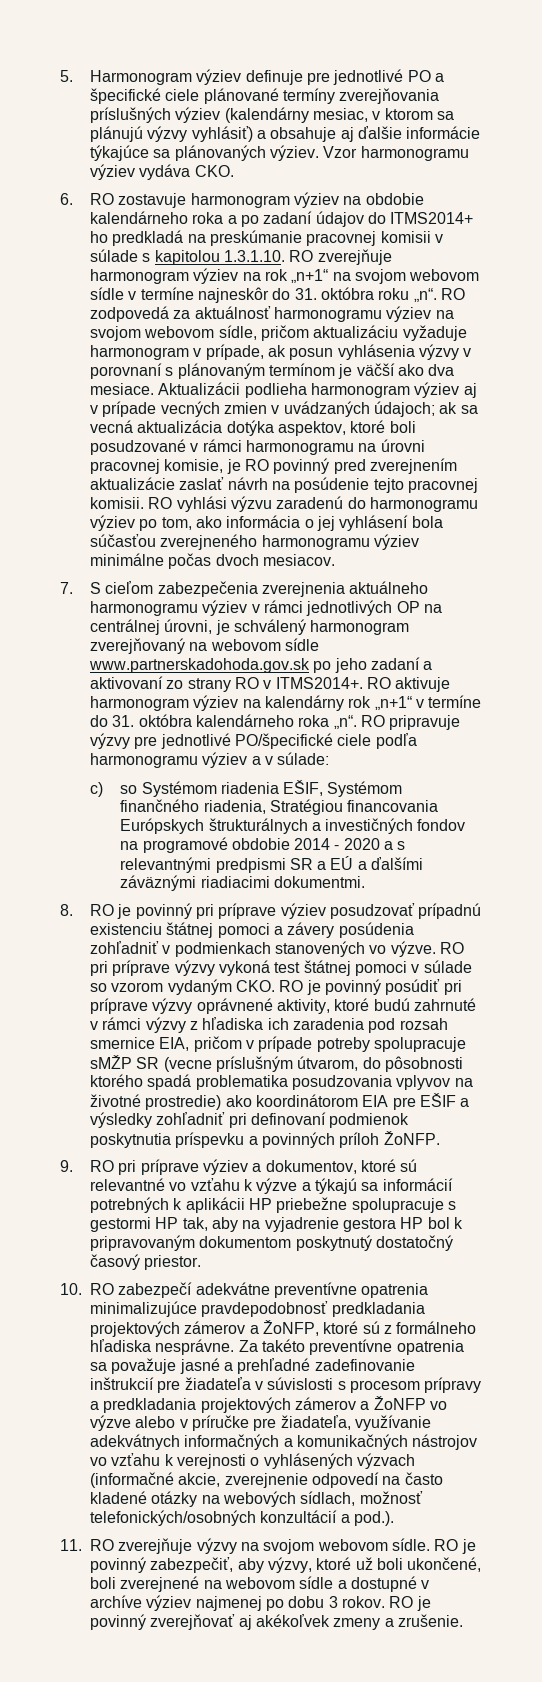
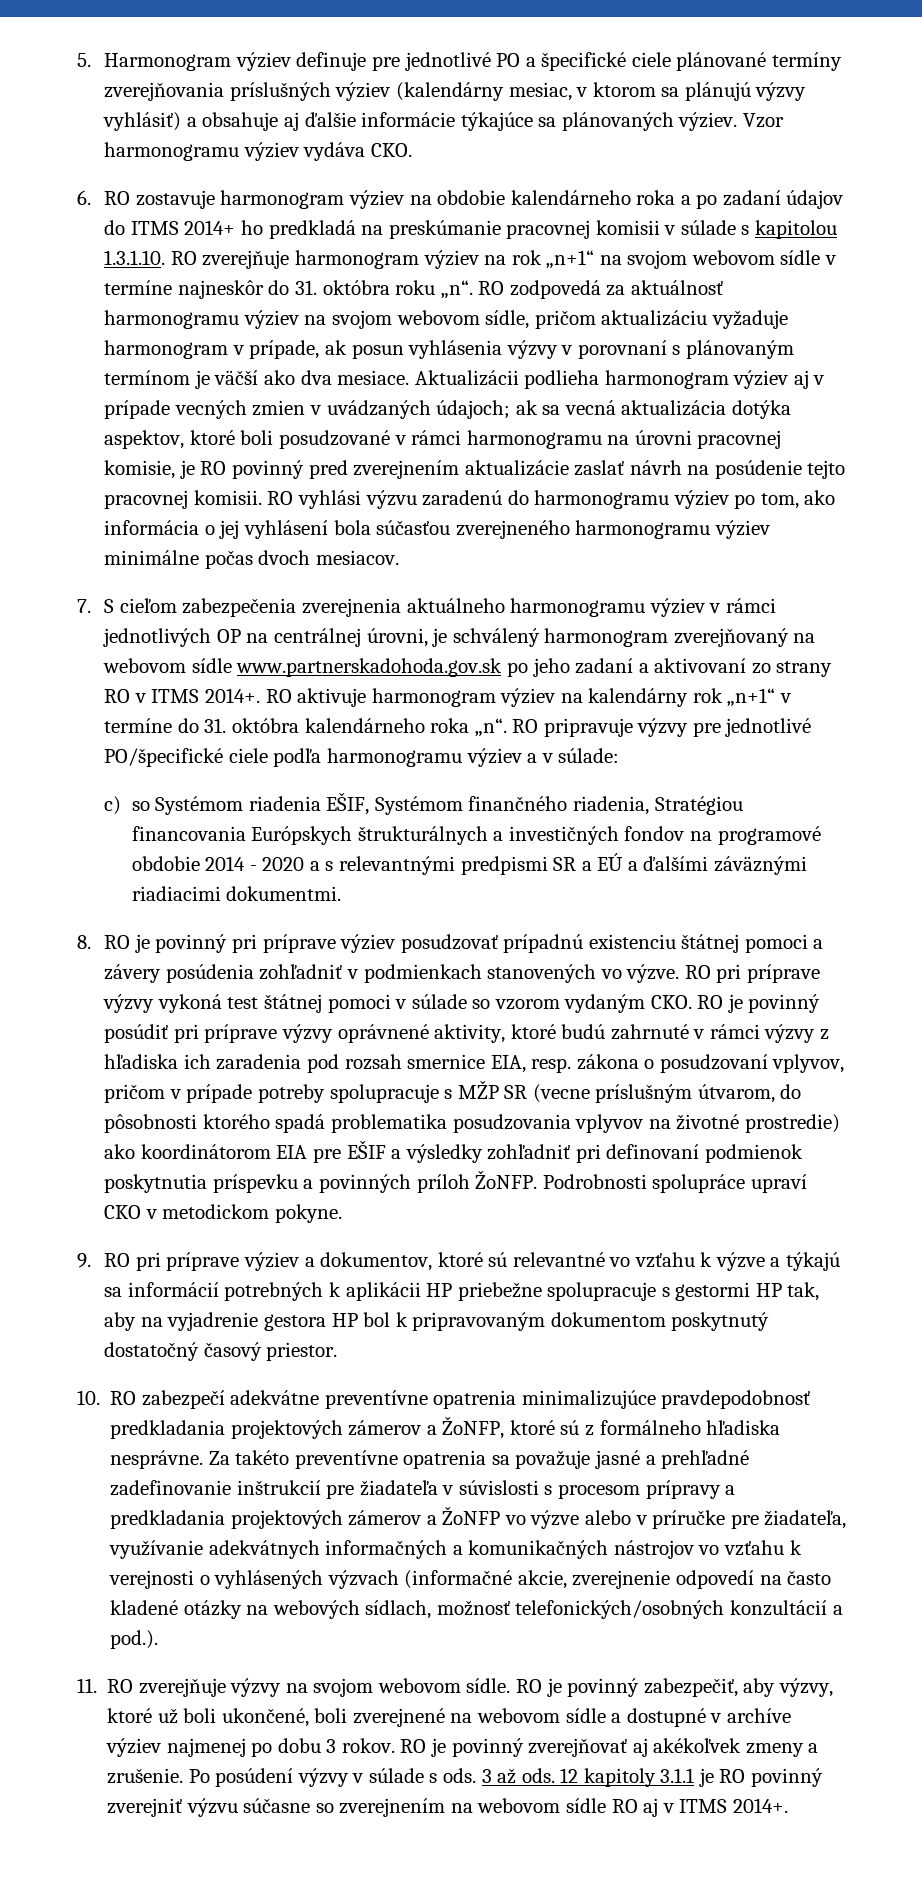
- 6. RO zostavuje harmonogram výziev na obdobie kalendárneho roka a po zadaní údajov do ITMS2014+ ho predkladá na preskúmanie pracovnej komisii v súlade s kapitolou 1.3.1.10. RO zverejňuje harmonogram výziev na rok „n+1“ na svojom webovom sídle v termíne najneskôr do 31. októbra roku „n“.
+ 6. RO zostavuje harmonogram výziev na obdobie kalendárneho roka a po zadaní údajov do ITMS 2014+ ho predkladá na preskúmanie pracovnej komisii v súlade s kapitolou 1.3.1.10. RO zverejňuje harmonogram výziev na rok „n+1“ na svojom webovom sídle v termíne najneskôr do 31. októbra roku „n“.
- 7. S cieľom zabezpečenia zverejnenia aktuálneho harmonogramu výziev v rámci jednotlivých OP na centrálnej úrovni, je schválený harmonogram zverejňovaný na webovom sídle www.partnerskadohoda.gov.sk po jeho zadaní a aktivovaní zo strany RO v ITMS2014+.
+ 7. S cieľom zabezpečenia zverejnenia aktuálneho harmonogramu výziev v rámci jednotlivých OP na centrálnej úrovni, je schválený harmonogram zverejňovaný na webovom sídle www.partnerskadohoda.gov.sk po jeho zadaní a aktivovaní zo strany RO v ITMS 2014+.
- RO pri príprave výzvy vykoná test štátnej pomoci v súlade so vzorom vydaným CKO. RO je povinný posúdiť pri príprave výzvy oprávnené aktivity, ktoré budú zahrnuté v rámci výzvy z hľadiska ich zaradenia pod rozsah smernice EIA, pričom v prípade potreby spolupracuje sMŽP SR (vecne príslušným útvarom, do pôsobnosti ktorého spadá problematika posudzovania vplyvov na životné prostredie) ako koordinátorom EIA pre EŠIF a výsledky zohľadniť pri definovaní podmienok poskytnutia príspevku a povinných príloh ŽoNFP.
+ RO pri príprave výzvy vykoná test štátnej pomoci v súlade so vzorom vydaným CKO. RO je povinný posúdiť pri príprave výzvy oprávnené aktivity, ktoré budú zahrnuté v rámci výzvy z hľadiska ich zaradenia pod rozsah smernice EIA, resp. zákona o posudzovaní vplyvov, pričom v prípade potreby spolupracuje s MŽP SR (vecne príslušným útvarom, do pôsobnosti ktorého spadá problematika posudzovania vplyvov na životné prostredie) ako koordinátorom EIA pre EŠIF a výsledky zohľadniť pri definovaní podmienok poskytnutia príspevku a povinných príloh ŽoNFP. Podrobnosti spolupráce upraví CKO v metodickom pokyne.
+ Po posúdení výzvy v súlade s ods. 3 až ods. 12 kapitoly 3.1.1 je RO povinný zverejniť výzvu súčasne so zverejnením na webovom sídle RO aj v ITMS 2014+.

